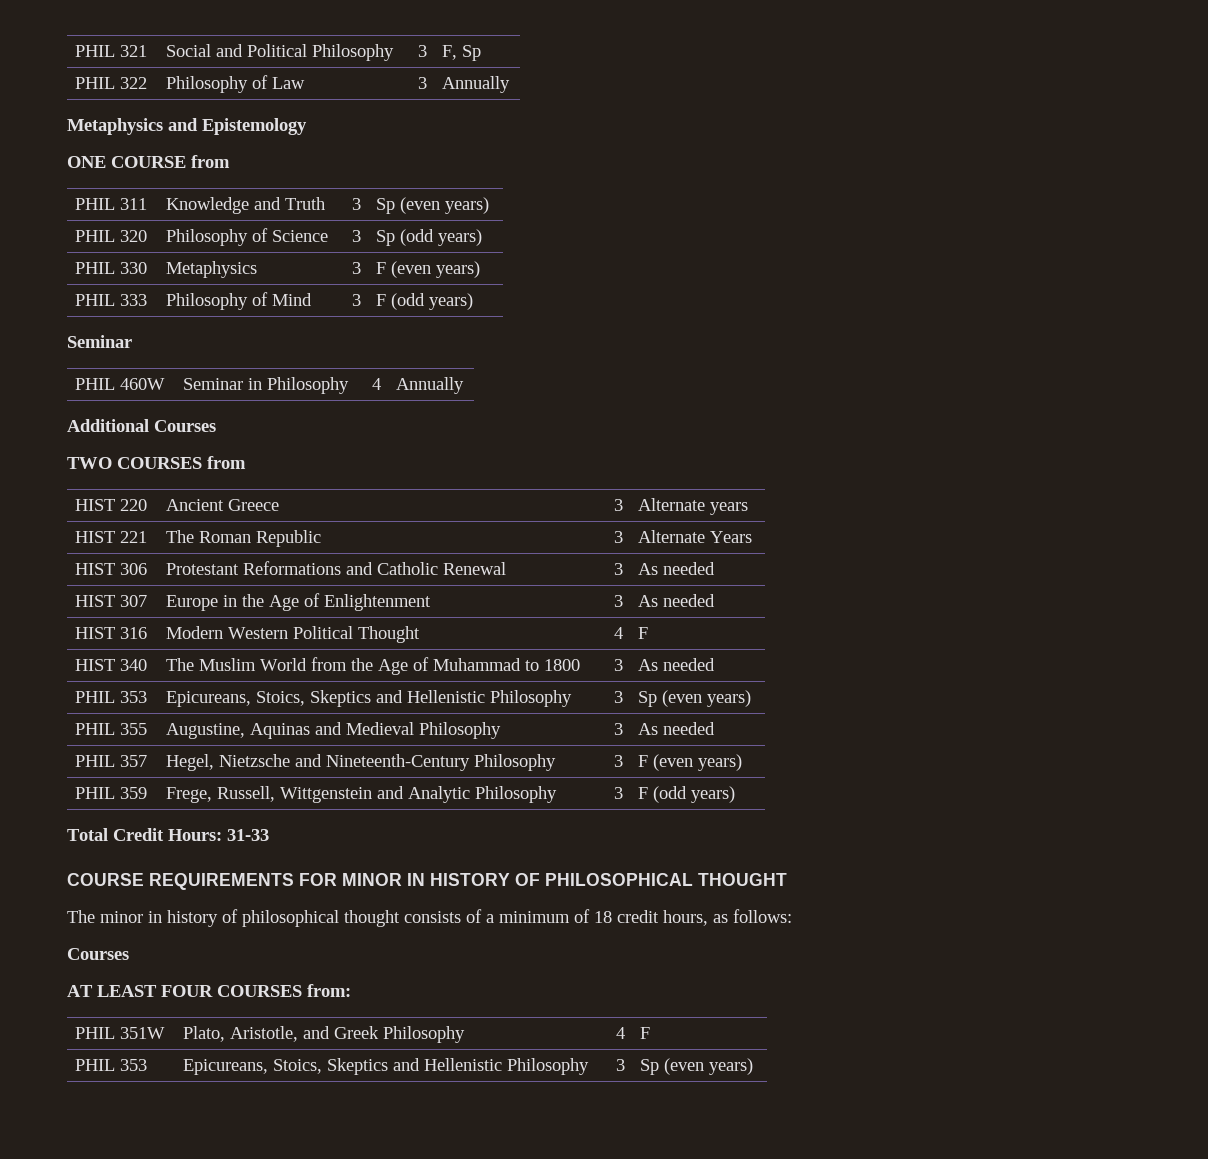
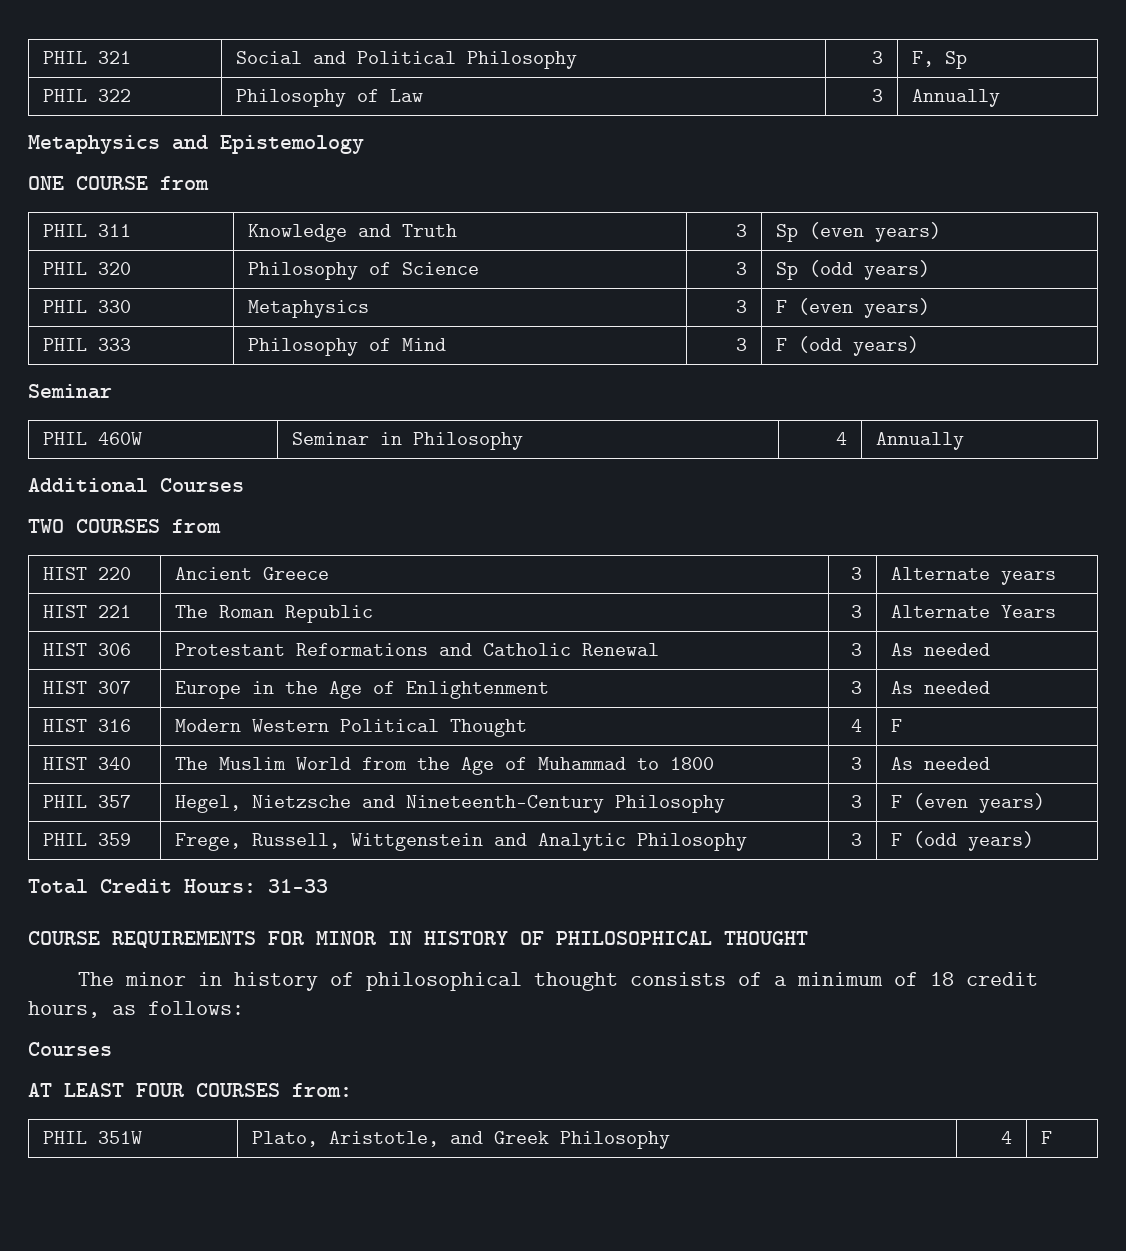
  HIST 340 | The Muslim World from the Age of Muhammad to 1800 | 3 | As needed
- PHIL 353 | Epicureans, Stoics, Skeptics and Hellenistic Philosophy | 3 | Sp (even years)
- PHIL 355 | Augustine, Aquinas and Medieval Philosophy | 3 | As needed
  PHIL 351W | Plato, Aristotle, and Greek Philosophy | 4 | F
- PHIL 353 | Epicureans, Stoics, Skeptics and Hellenistic Philosophy | 3 | Sp (even years)

